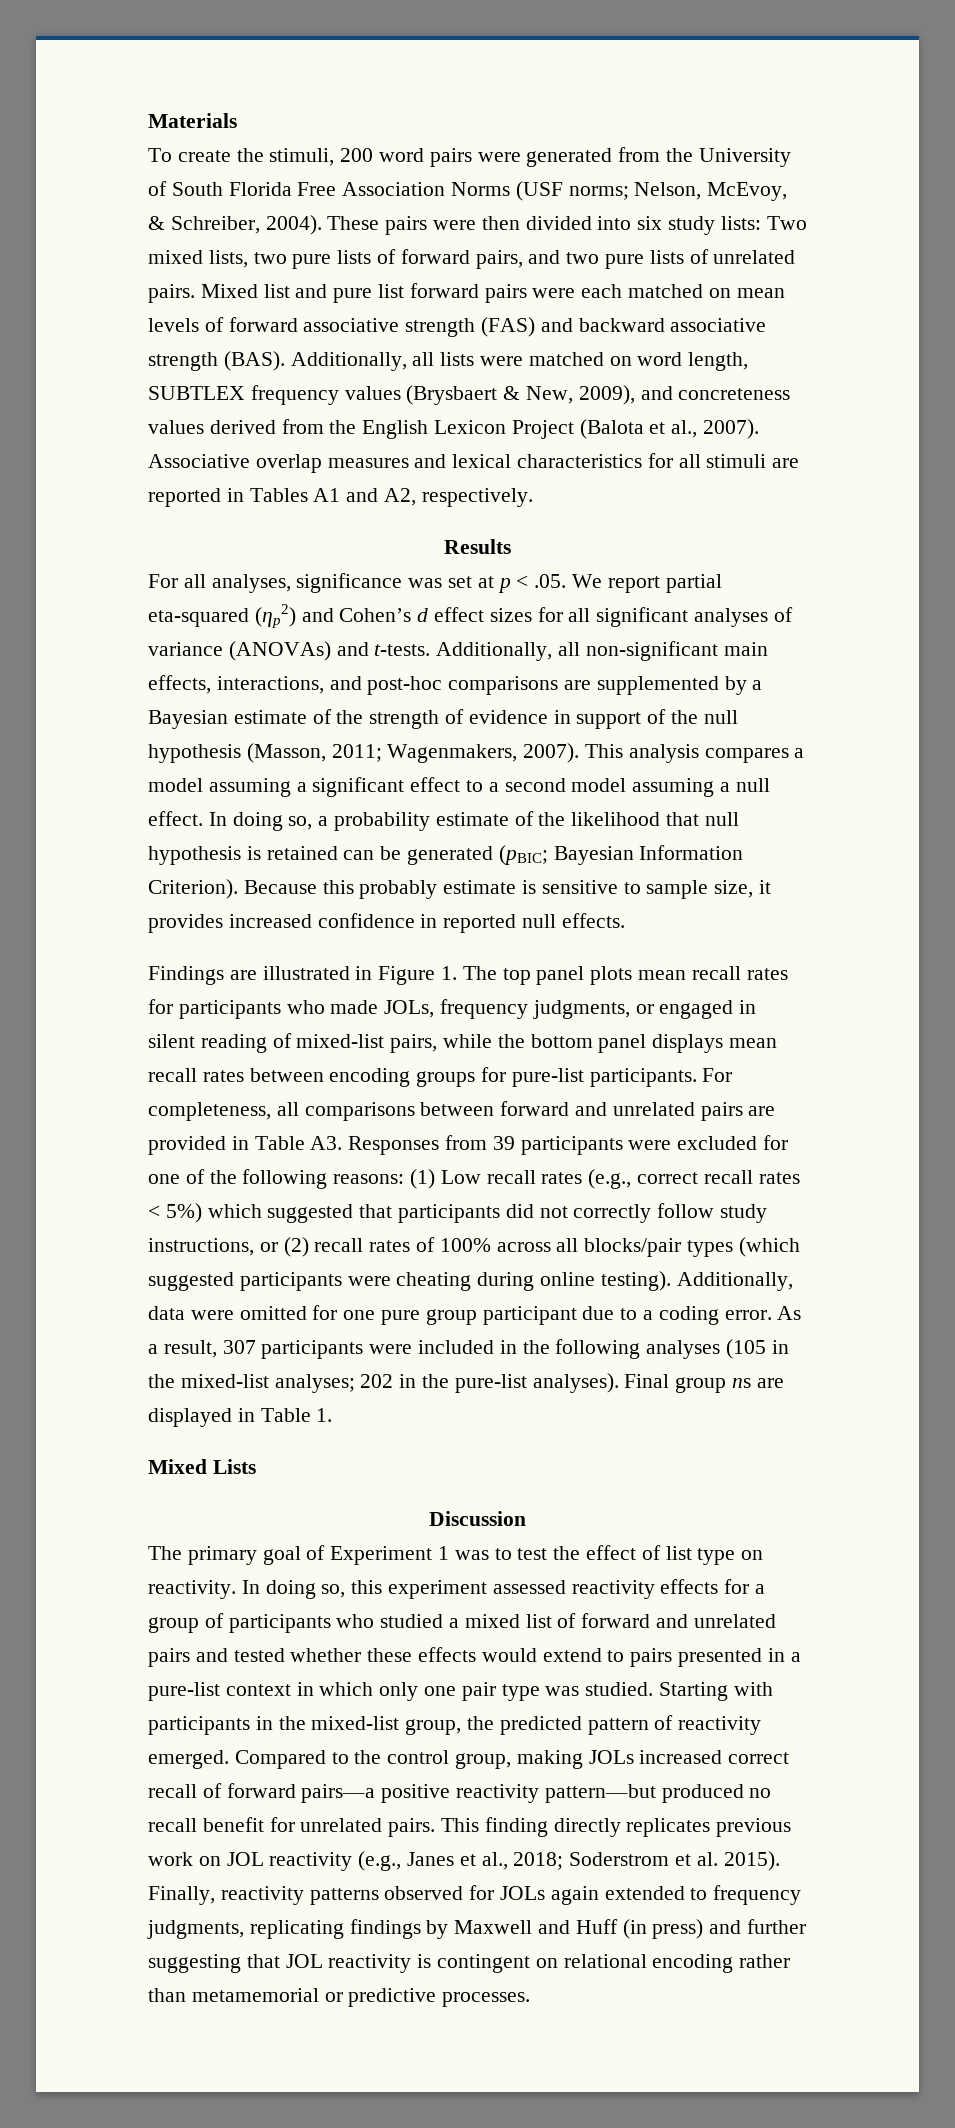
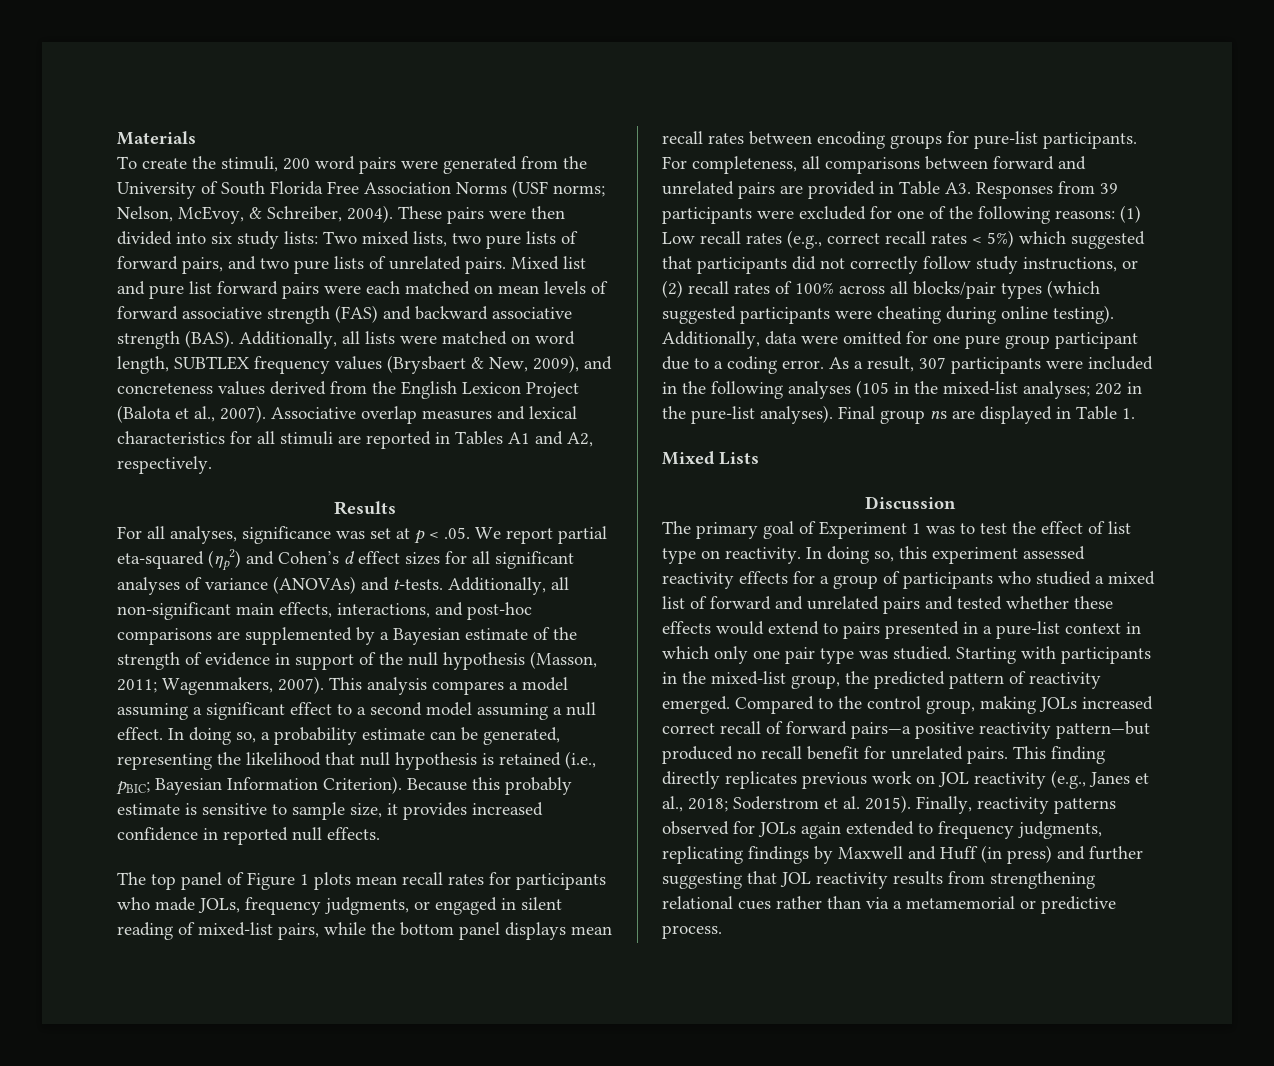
- In doing so, a probability estimate of the likelihood that null hypothesis is retained can be generated (pBIC; Bayesian Information Criterion).
+ In doing so, a probability estimate can be generated, representing the likelihood that null hypothesis is retained (i.e., pBIC; Bayesian Information Criterion).
- Findings are illustrated in Figure 1. The top panel plots mean recall rates for participants who made JOLs, frequency judgments, or engaged in silent reading of mixed-list pairs, while the bottom panel displays mean recall rates between encoding groups for pure-list participants.
+ The top panel of Figure 1 plots mean recall rates for participants who made JOLs, frequency judgments, or engaged in silent reading of mixed-list pairs, while the bottom panel displays mean recall rates between encoding groups for pure-list participants.
- Finally, reactivity patterns observed for JOLs again extended to frequency judgments, replicating findings by Maxwell and Huff (in press) and further suggesting that JOL reactivity is contingent on relational encoding rather than metamemorial or predictive processes.
+ Finally, reactivity patterns observed for JOLs again extended to frequency judgments, replicating findings by Maxwell and Huff (in press) and further suggesting that JOL reactivity results from strengthening relational cues rather than via a metamemorial or predictive process.

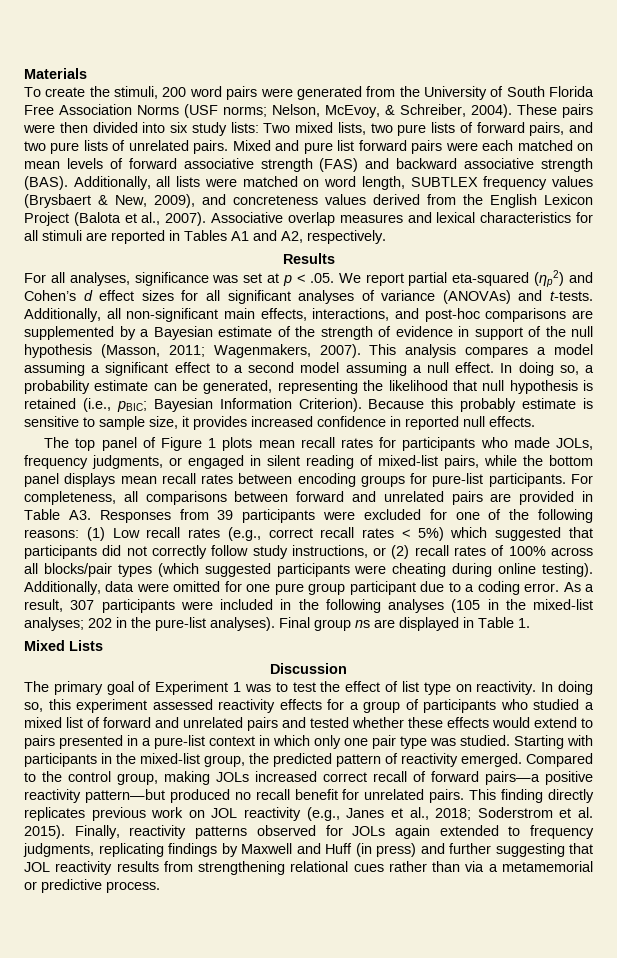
- Mixed list and pure list forward pairs were each matched on mean levels of forward associative strength (FAS) and backward associative strength (BAS).
+ Mixed and pure list forward pairs were each matched on mean levels of forward associative strength (FAS) and backward associative strength (BAS).

